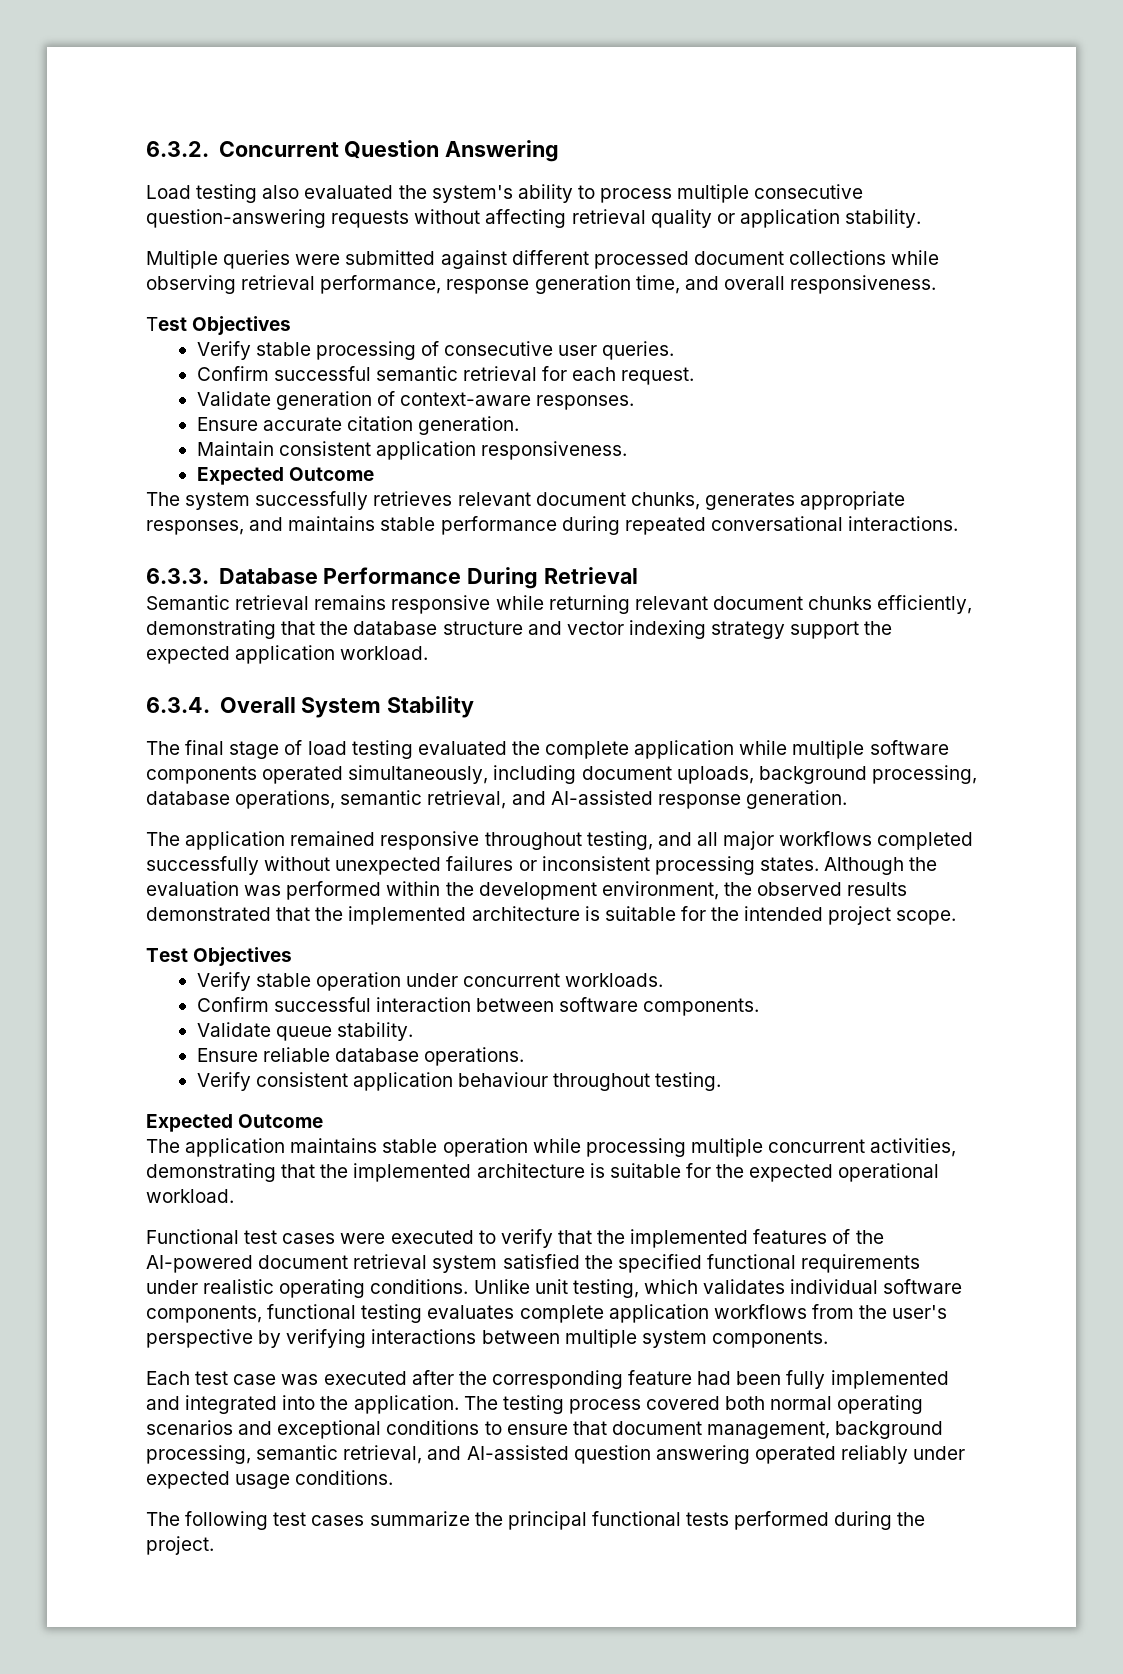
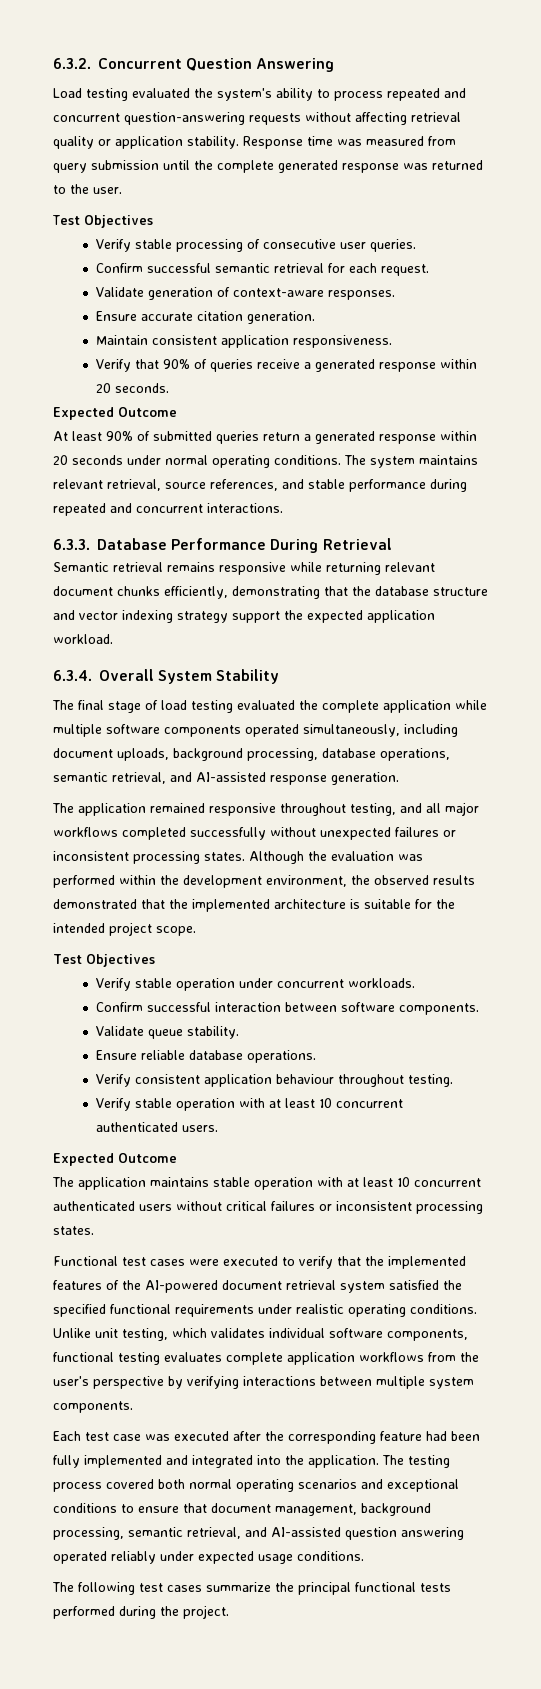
- Load testing also evaluated the system's ability to process multiple consecutive question-answering requests without affecting retrieval quality or application stability.
- Multiple queries were submitted against different processed document collections while observing retrieval performance, response generation time, and overall responsiveness.
+ Load testing evaluated the system's ability to process repeated and concurrent question-answering requests without affecting retrieval quality or application stability. Response time was measured from query submission until the complete generated response was returned to the user.
  Maintain consistent application responsiveness.
+ Verify that 90% of queries receive a generated response within 20 seconds.
  Expected Outcome
- The system successfully retrieves relevant document chunks, generates appropriate responses, and maintains stable performance during repeated conversational interactions.
+ At least 90% of submitted queries return a generated response within 20 seconds under normal operating conditions. The system maintains relevant retrieval, source references, and stable performance during repeated and concurrent interactions.
+ Verify stable operation with at least 10 concurrent authenticated users.
- The application maintains stable operation while processing multiple concurrent activities, demonstrating that the implemented architecture is suitable for the expected operational workload.
+ The application maintains stable operation with at least 10 concurrent authenticated users without critical failures or inconsistent processing states.

